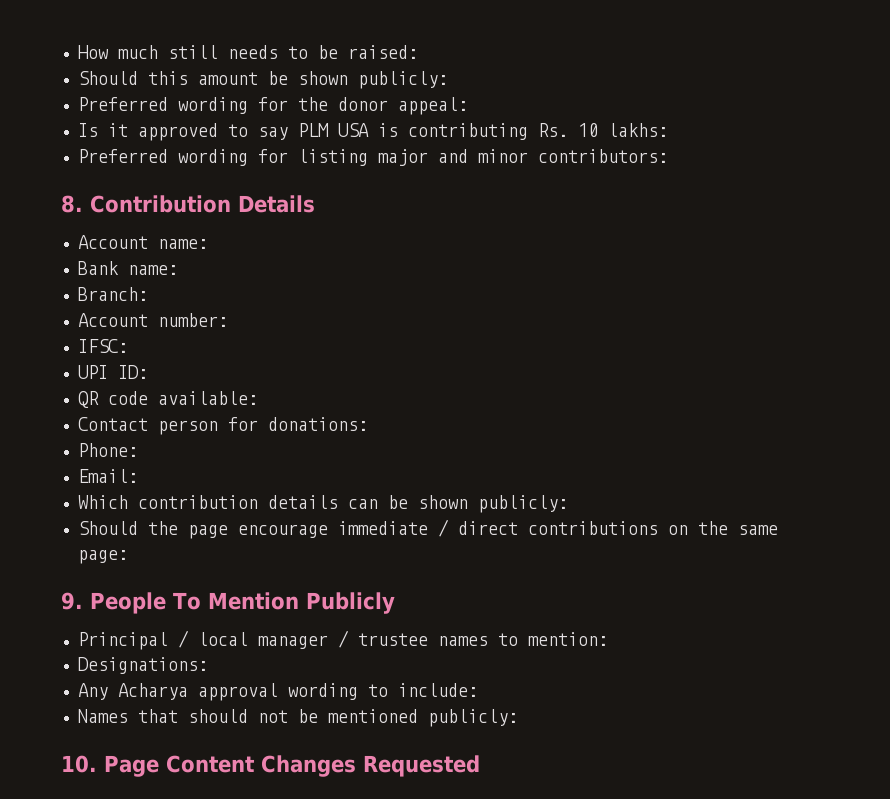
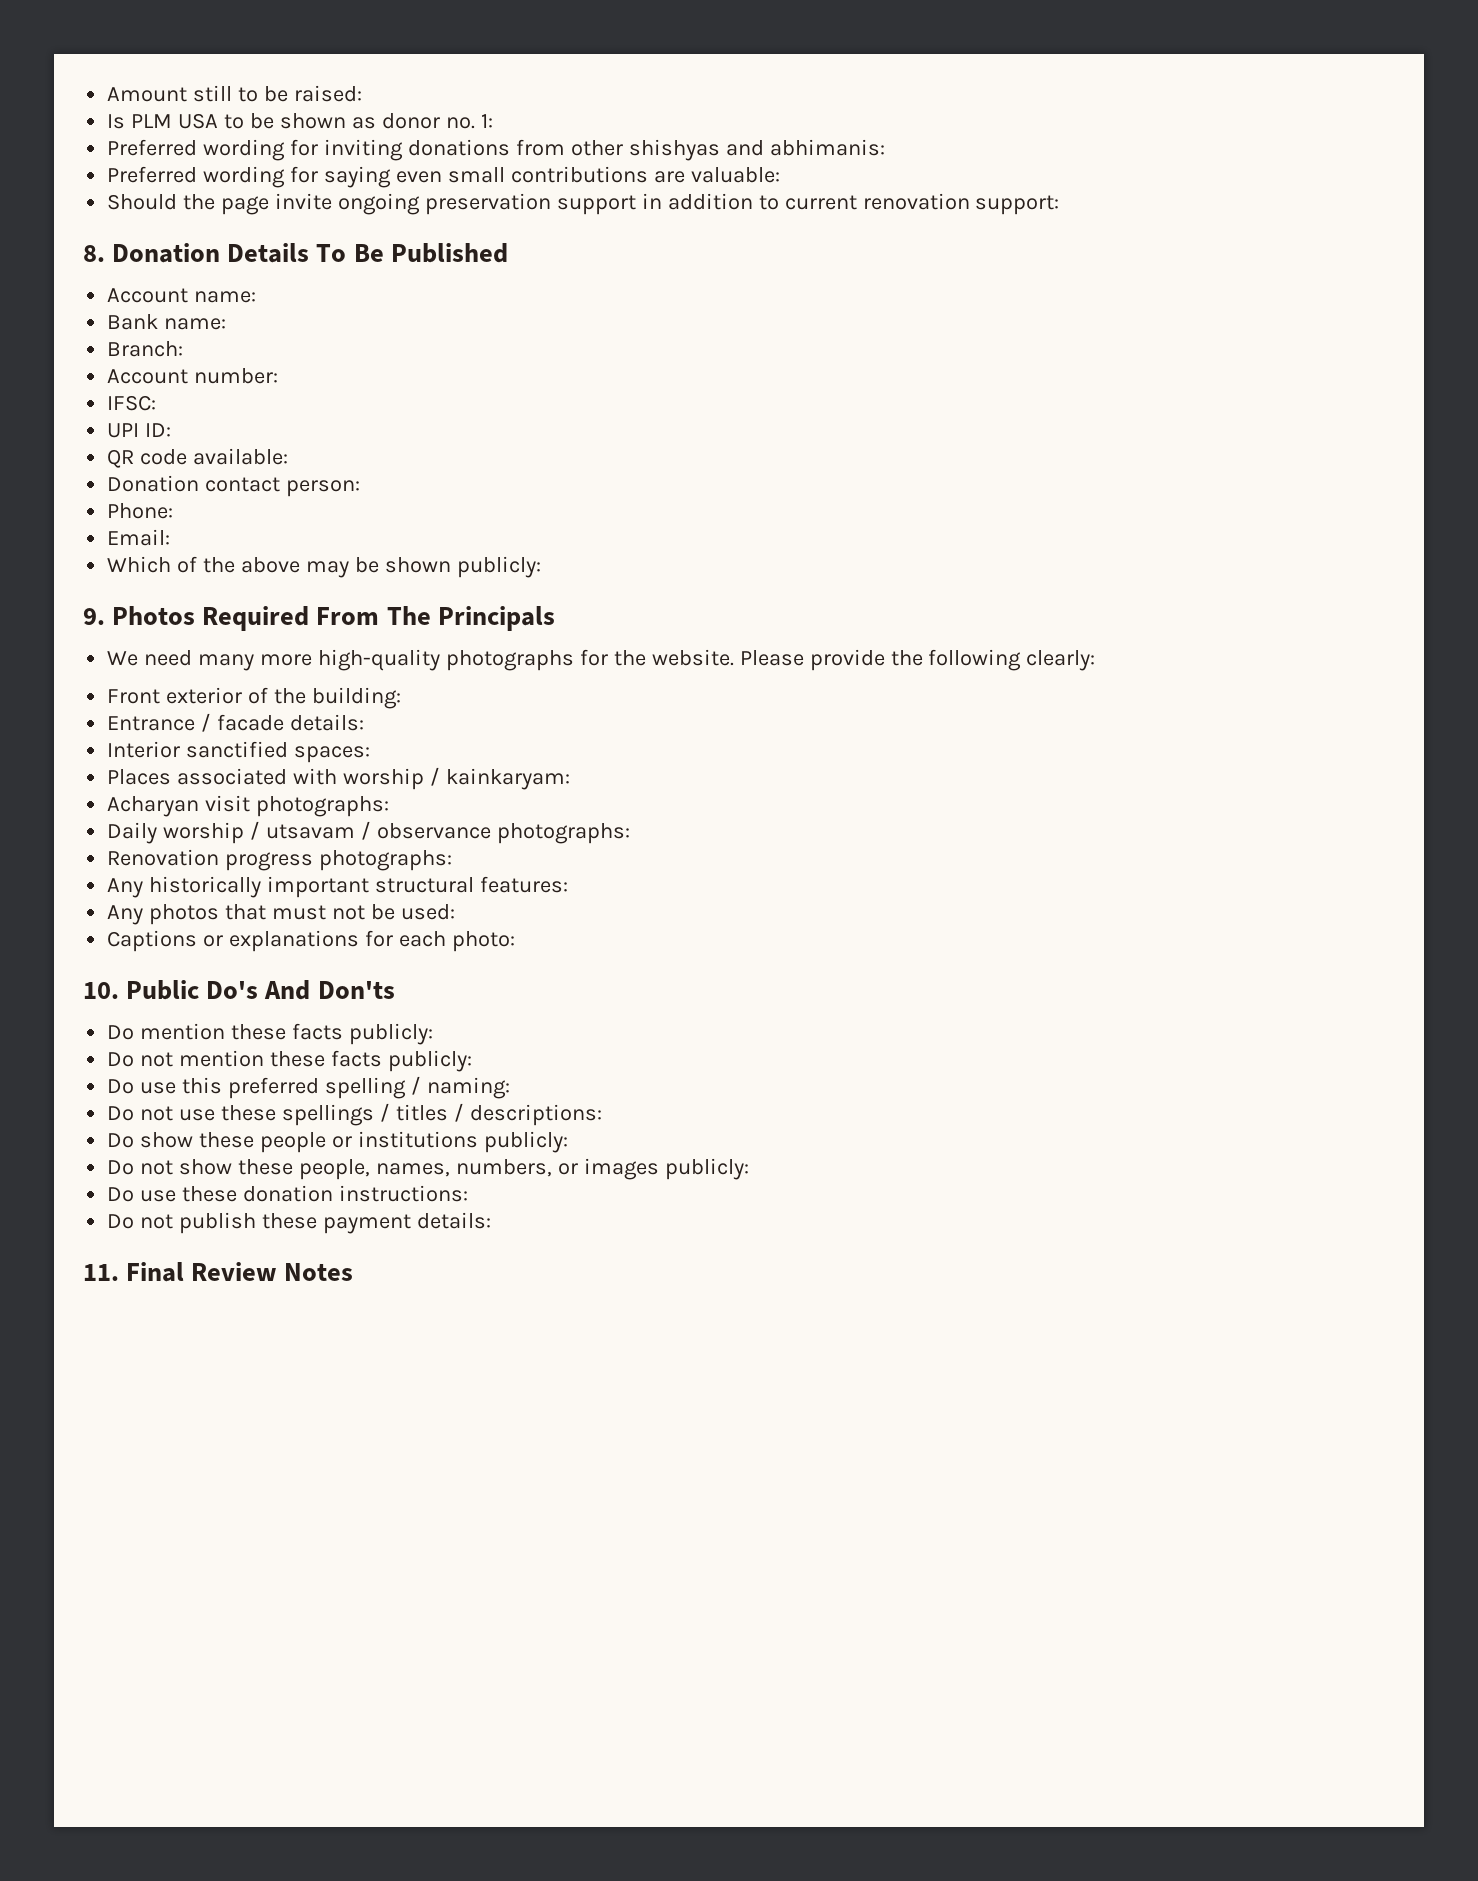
- How much still needs to be raised:
+ Amount still to be raised:
- Should this amount be shown publicly:
- Preferred wording for the donor appeal:
- Is it approved to say PLM USA is contributing Rs. 10 lakhs:
- Preferred wording for listing major and minor contributors:
+ Is PLM USA to be shown as donor no. 1:
+ Preferred wording for inviting donations from other shishyas and abhimanis:
+ Preferred wording for saying even small contributions are valuable:
+ Should the page invite ongoing preservation support in addition to current renovation support:
- 8. Contribution Details
+ 8. Donation Details To Be Published
- Contact person for donations:
+ Donation contact person:
- Which contribution details can be shown publicly:
- Should the page encourage immediate / direct contributions on the same page:
- 9. People To Mention Publicly
- Principal / local manager / trustee names to mention:
- Designations:
- Any Acharya approval wording to include:
- Names that should not be mentioned publicly:
- 10. Page Content Changes Requested
+ Which of the above may be shown publicly:
+ 9. Photos Required From The Principals
+ We need many more high-quality photographs for the website. Please provide the following clearly:
+ Front exterior of the building:
+ Entrance / facade details:
+ Interior sanctified spaces:
+ Places associated with worship / kainkaryam:
+ Acharyan visit photographs:
+ Daily worship / utsavam / observance photographs:
+ Renovation progress photographs:
+ Any historically important structural features:
+ Any photos that must not be used:
+ Captions or explanations for each photo:
+ 10. Public Do's And Don'ts
+ Do mention these facts publicly:
+ Do not mention these facts publicly:
+ Do use this preferred spelling / naming:
+ Do not use these spellings / titles / descriptions:
+ Do show these people or institutions publicly:
+ Do not show these people, names, numbers, or images publicly:
+ Do use these donation instructions:
+ Do not publish these payment details:
+ 11. Final Review Notes

